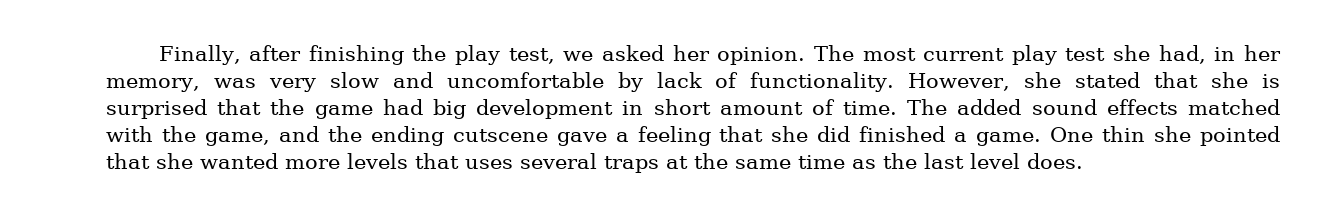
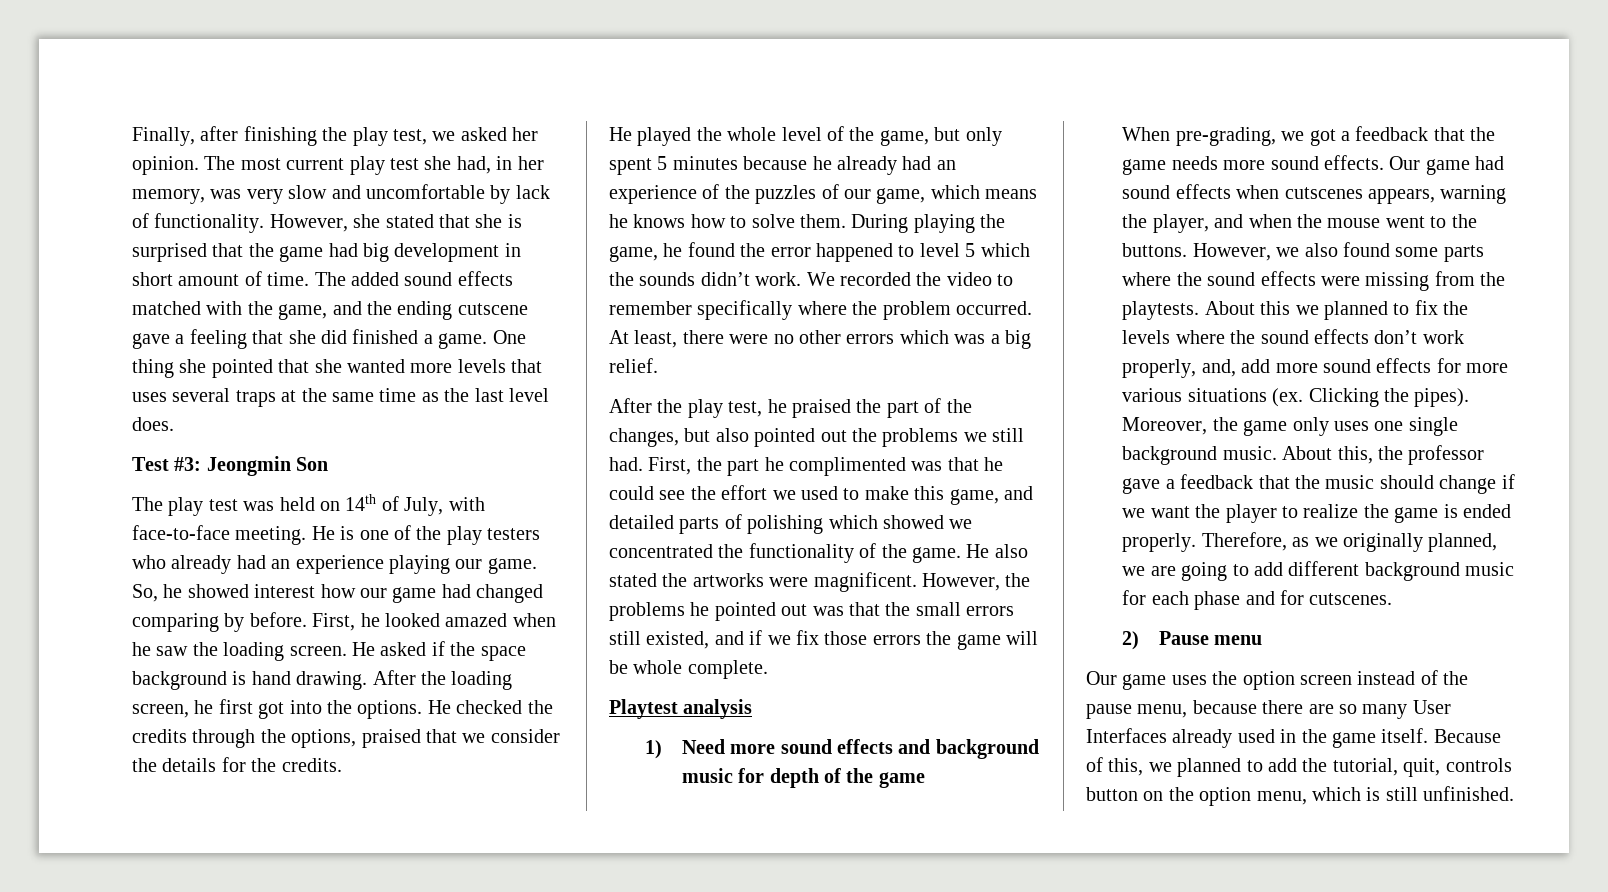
- One thin she pointed that she wanted more levels that uses several traps at the same time as the last level does.
+ One thing she pointed that she wanted more levels that uses several traps at the same time as the last level does.
+ Test #3: Jeongmin Son
+ The play test was held on 14th of July, with face-to-face meeting. He is one of the play testers who already had an experience playing our game. So, he showed interest how our game had changed comparing by before. First, he looked amazed when he saw the loading screen. He asked if the space background is hand drawing. After the loading screen, he first got into the options. He checked the credits through the options, praised that we consider the details for the credits.
+ He played the whole level of the game, but only spent 5 minutes because he already had an experience of the puzzles of our game, which means he knows how to solve them. During playing the game, he found the error happened to level 5 which the sounds didn’t work. We recorded the video to remember specifically where the problem occurred. At least, there were no other errors which was a big relief.
+ After the play test, he praised the part of the changes, but also pointed out the problems we still had. First, the part he complimented was that he could see the effort we used to make this game, and detailed parts of polishing which showed we concentrated the functionality of the game. He also stated the artworks were magnificent. However, the problems he pointed out was that the small errors still existed, and if we fix those errors the game will be whole complete.
+ Playtest analysis
+ 1) Need more sound effects and background music for depth of the game
+ When pre-grading, we got a feedback that the game needs more sound effects. Our game had sound effects when cutscenes appears, warning the player, and when the mouse went to the buttons. However, we also found some parts where the sound effects were missing from the playtests. About this we planned to fix the levels where the sound effects don’t work properly, and, add more sound effects for more various situations (ex. Clicking the pipes). Moreover, the game only uses one single background music. About this, the professor gave a feedback that the music should change if we want the player to realize the game is ended properly. Therefore, as we originally planned, we are going to add different background music for each phase and for cutscenes.
+ 2) Pause menu
+ Our game uses the option screen instead of the pause menu, because there are so many User Interfaces already used in the game itself. Because of this, we planned to add the tutorial, quit, controls button on the option menu, which is still unfinished.

